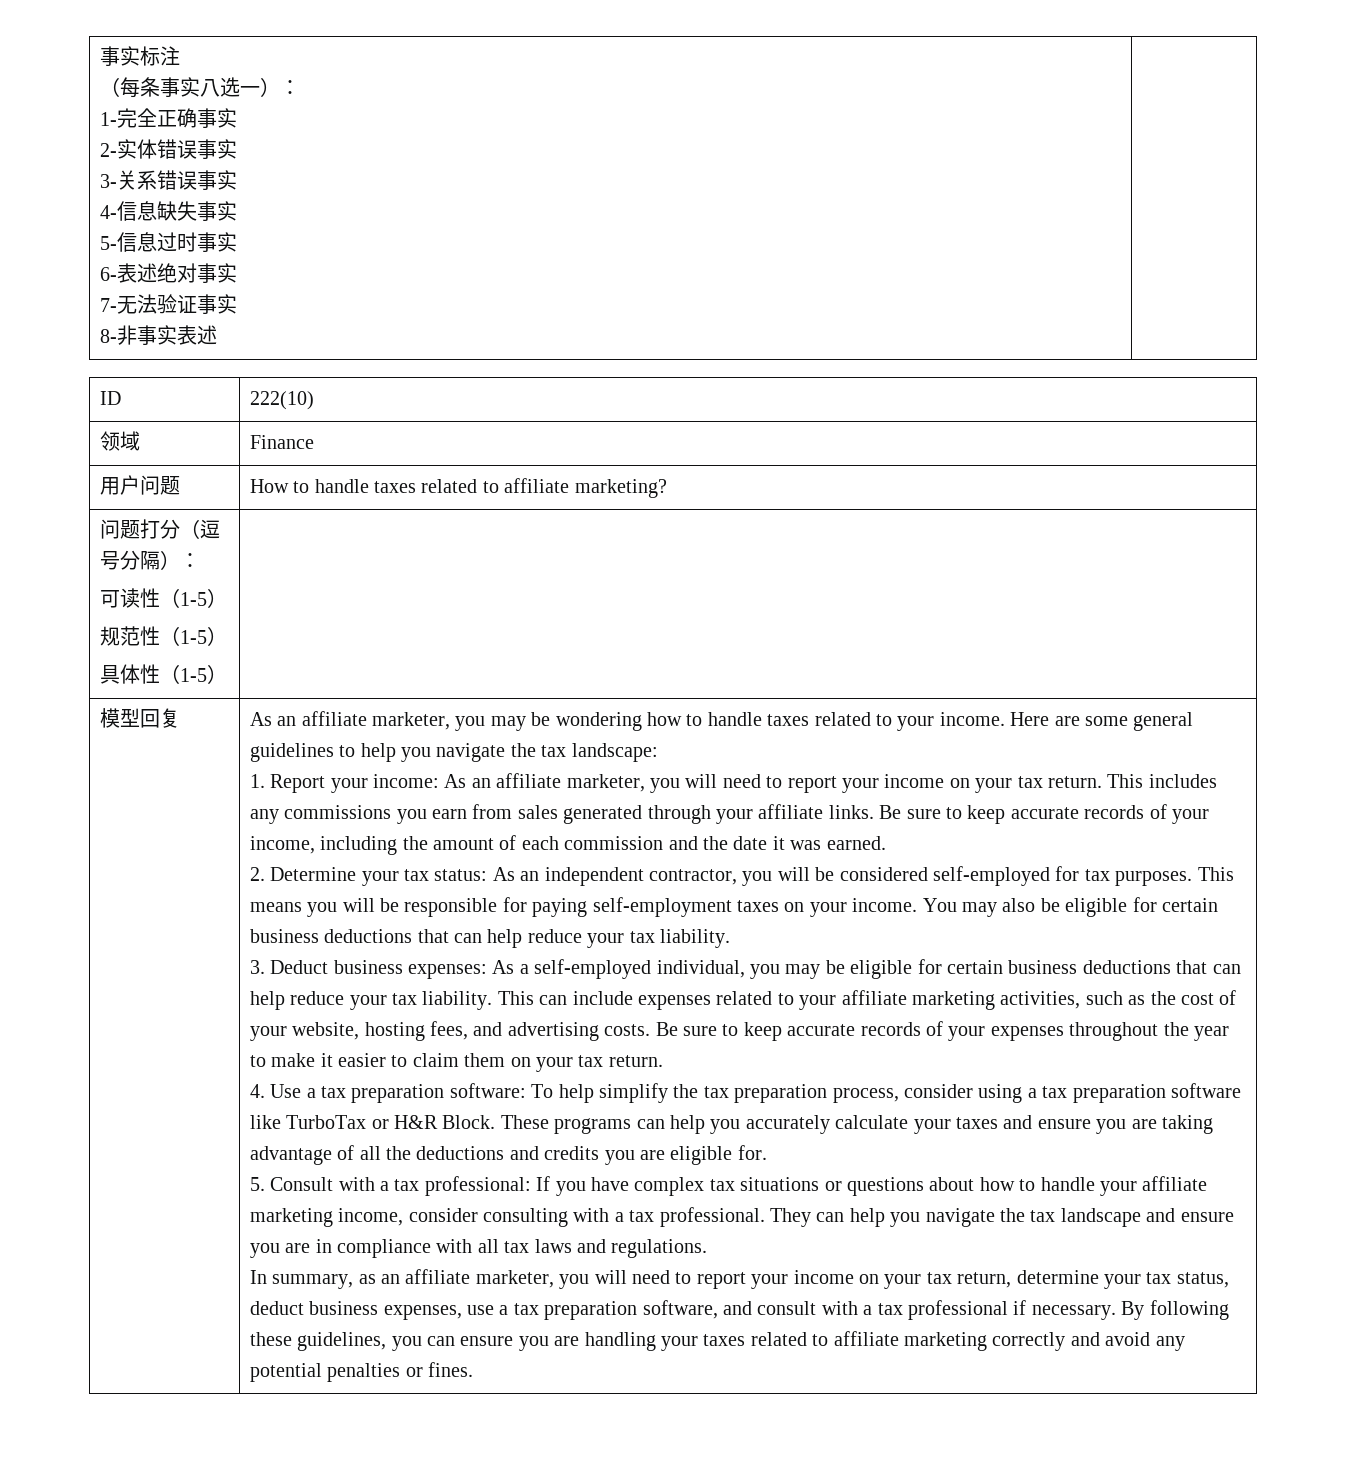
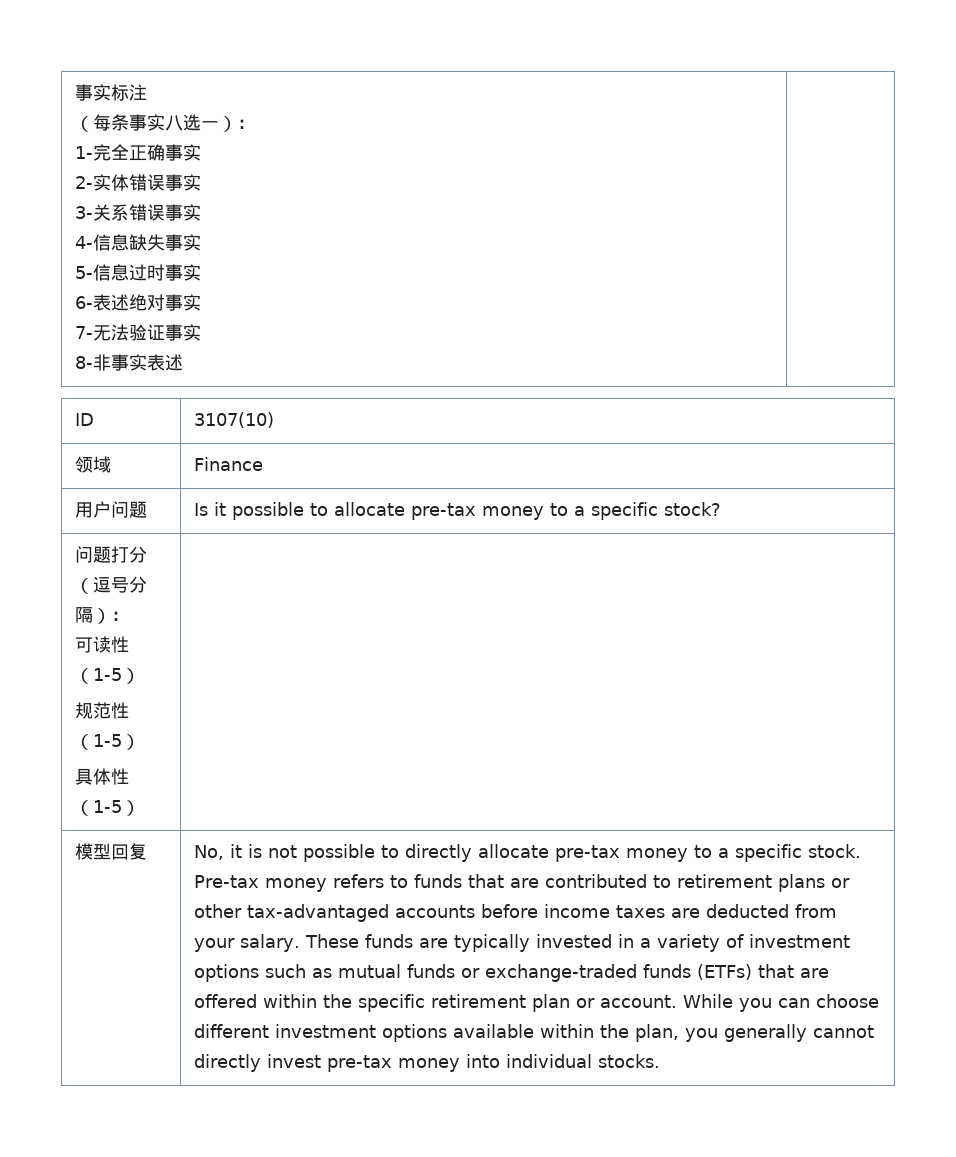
- ID | 222(10)
+ ID | 3107(10)
- 用户问题 | How to handle taxes related to affiliate marketing?
+ 用户问题 | Is it possible to allocate pre-tax money to a specific stock?
- As an affiliate marketer, you may be wondering how to handle taxes related to your income. Here are some general guidelines to help you navigate the tax landscape:
- 1. Report your income: As an affiliate marketer, you will need to report your income on your tax return. This includes any commissions you earn from sales generated through your affiliate links. Be sure to keep accurate records of your income, including the amount of each commission and the date it was earned.
- 2. Determine your tax status: As an independent contractor, you will be considered self-employed for tax purposes. This means you will be responsible for paying self-employment taxes on your income. You may also be eligible for certain business deductions that can help reduce your tax liability.
- 3. Deduct business expenses: As a self-employed individual, you may be eligible for certain business deductions that can help reduce your tax liability. This can include expenses related to your affiliate marketing activities, such as the cost of your website, hosting fees, and advertising costs. Be sure to keep accurate records of your expenses throughout the year to make it easier to claim them on your tax return.
- 4. Use a tax preparation software: To help simplify the tax preparation process, consider using a tax preparation software like TurboTax or H&R Block. These programs can help you accurately calculate your taxes and ensure you are taking advantage of all the deductions and credits you are eligible for.
- 5. Consult with a tax professional: If you have complex tax situations or questions about how to handle your affiliate marketing income, consider consulting with a tax professional. They can help you navigate the tax landscape and ensure you are in compliance with all tax laws and regulations.
- In summary, as an affiliate marketer, you will need to report your income on your tax return, determine your tax status, deduct business expenses, use a tax preparation software, and consult with a tax professional if necessary. By following these guidelines, you can ensure you are handling your taxes related to affiliate marketing correctly and avoid any potential penalties or fines.
+ No, it is not possible to directly allocate pre-tax money to a specific stock. Pre-tax money refers to funds that are contributed to retirement plans or other tax-advantaged accounts before income taxes are deducted from your salary. These funds are typically invested in a variety of investment options such as mutual funds or exchange-traded funds (ETFs) that are offered within the specific retirement plan or account. While you can choose different investment options available within the plan, you generally cannot directly invest pre-tax money into individual stocks.

